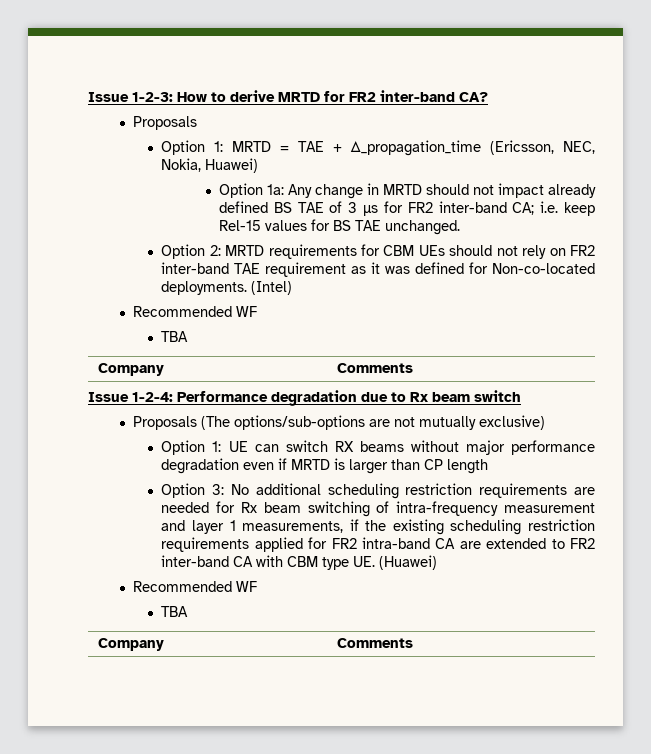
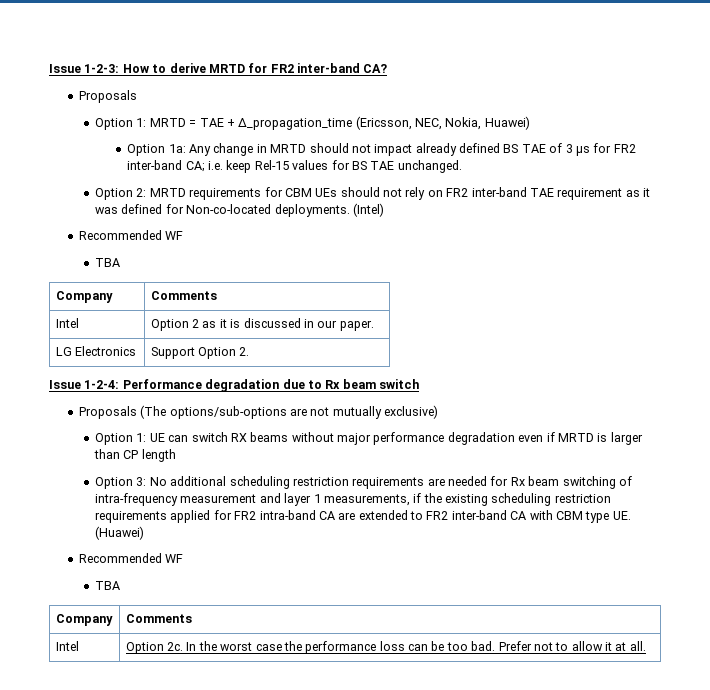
+ Intel | Option 2 as it is discussed in our paper.
+ LG Electronics | Support Option 2.
+ Intel | Option 2c. In the worst case the performance loss can be too bad. Prefer not to allow it at all.

